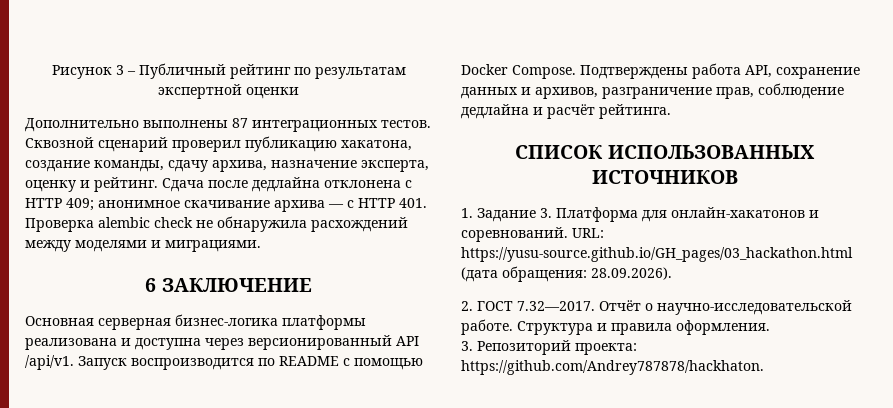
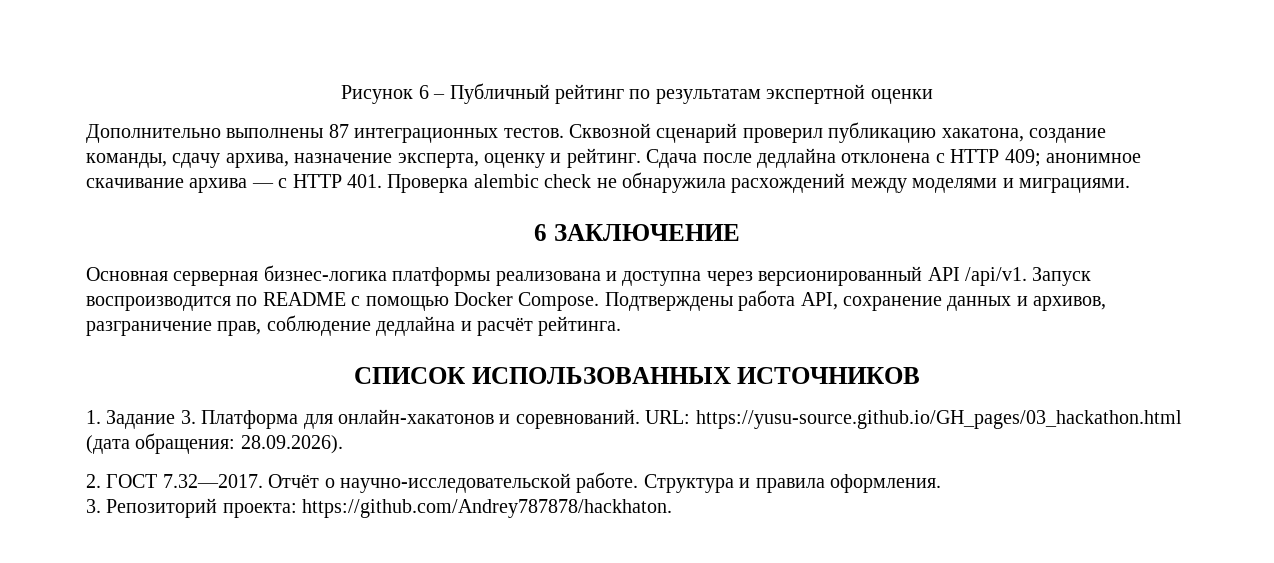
- Рисунок 3 – Публичный рейтинг по результатам экспертной оценки
+ Рисунок 6 – Публичный рейтинг по результатам экспертной оценки

